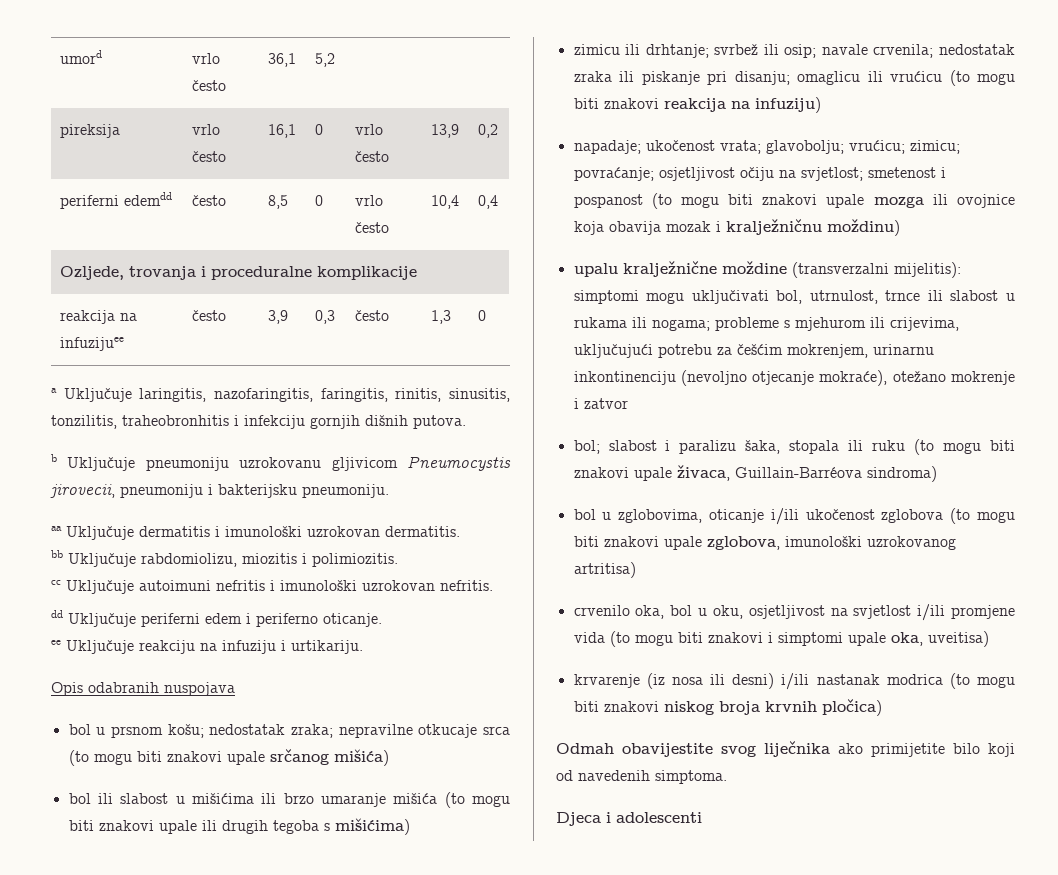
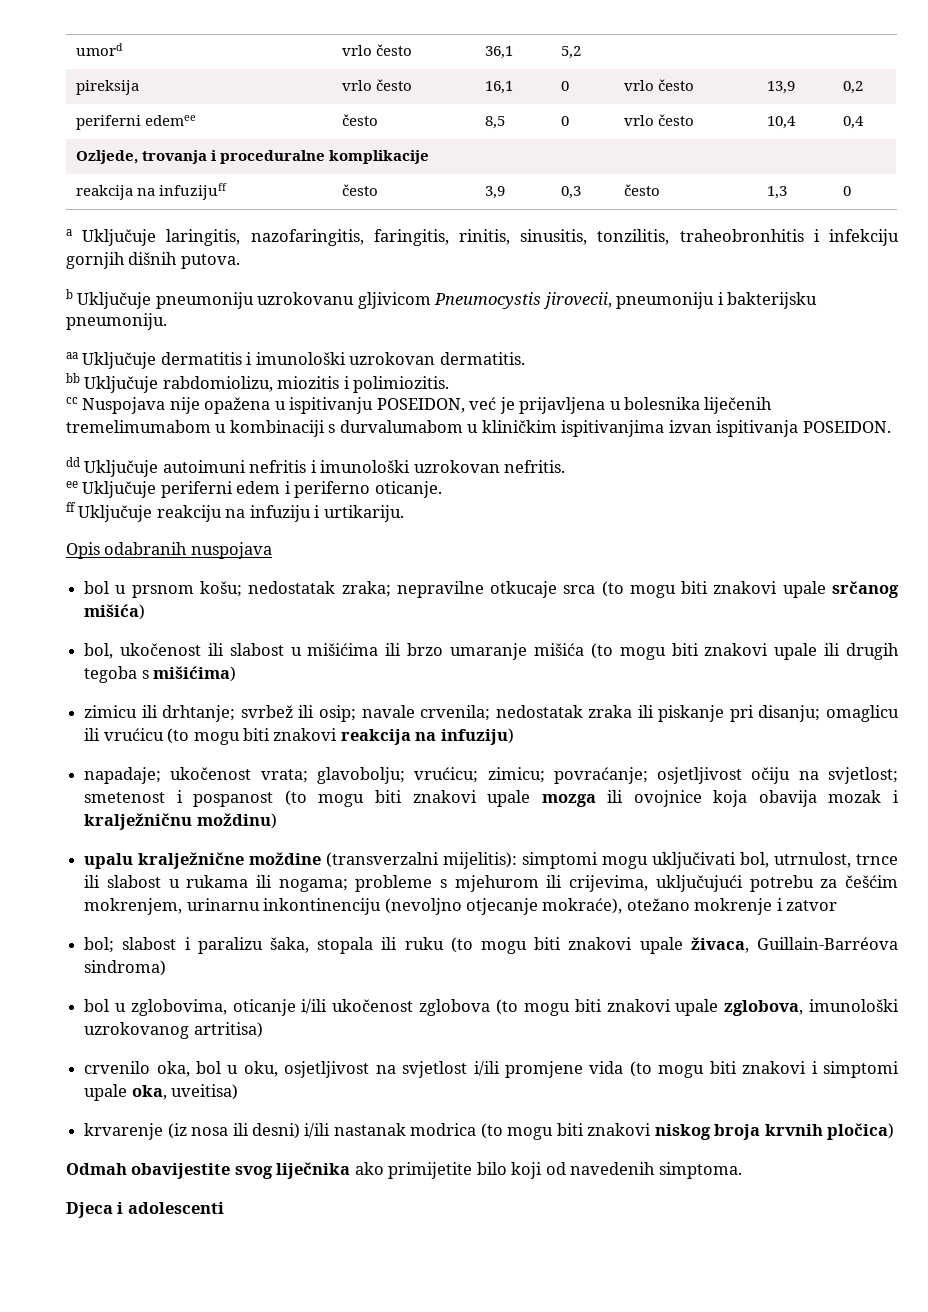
- periferni edemdd | često | 8,5 | 0 | vrlo često | 10,4 | 0,4
+ periferni edemee | često | 8,5 | 0 | vrlo često | 10,4 | 0,4
- reakcija na infuzijuee | često | 3,9 | 0,3 | često | 1,3 | 0
+ reakcija na infuzijuff | često | 3,9 | 0,3 | često | 1,3 | 0
- cc Uključuje autoimuni nefritis i imunološki uzrokovan nefritis.
+ cc Nuspojava nije opažena u ispitivanju POSEIDON, već je prijavljena u bolesnika liječenih tremelimumabom u kombinaciji s durvalumabom u kliničkim ispitivanjima izvan ispitivanja POSEIDON.
+ dd Uključuje autoimuni nefritis i imunološki uzrokovan nefritis.
- dd Uključuje periferni edem i periferno oticanje.
+ ee Uključuje periferni edem i periferno oticanje.
- ee Uključuje reakciju na infuziju i urtikariju.
+ ff Uključuje reakciju na infuziju i urtikariju.
- bol ili slabost u mišićima ili brzo umaranje mišića (to mogu biti znakovi upale ili drugih tegoba s mišićima)
+ bol, ukočenost ili slabost u mišićima ili brzo umaranje mišića (to mogu biti znakovi upale ili drugih tegoba s mišićima)

